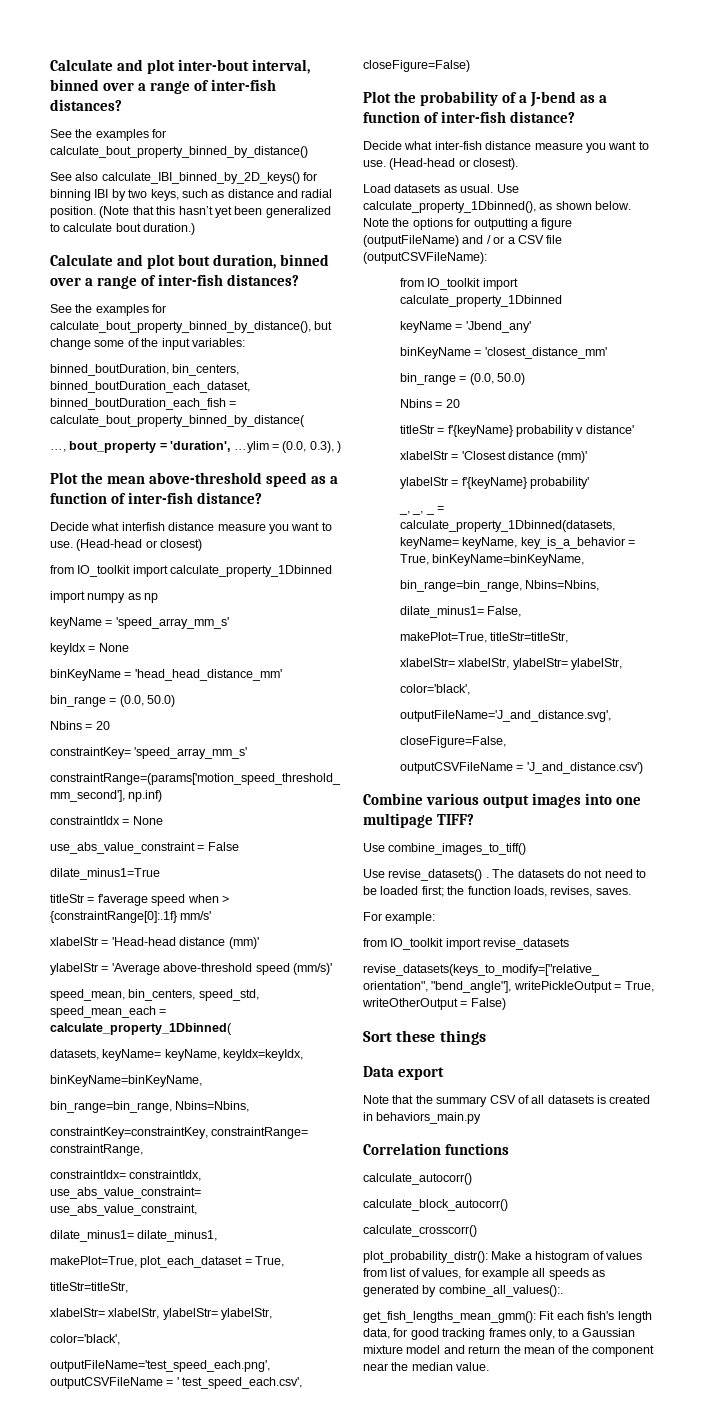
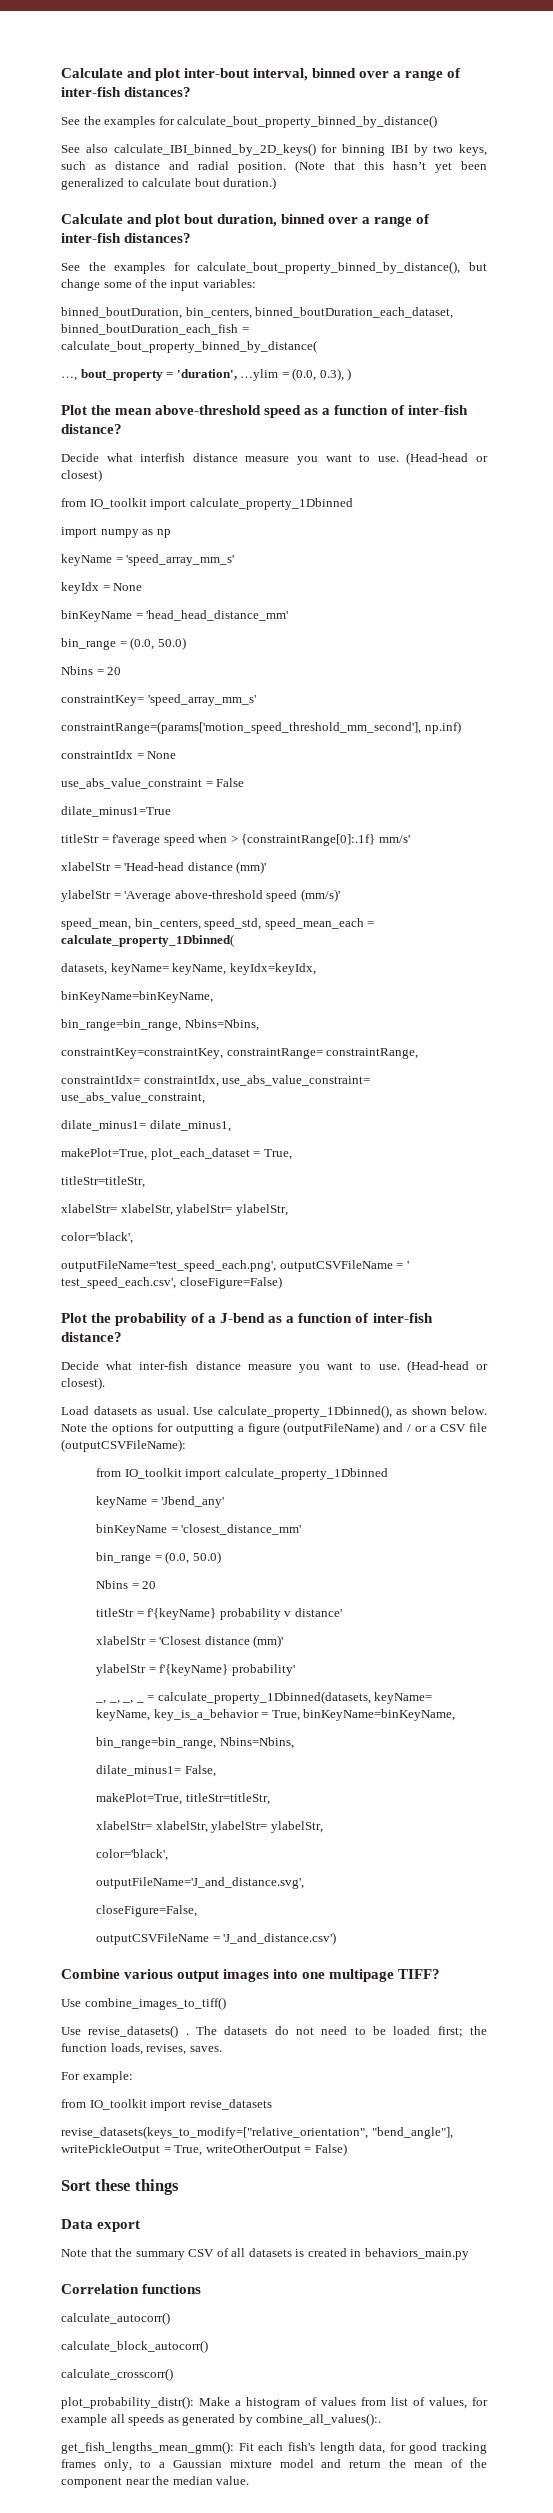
- _, _, _ = calculate_property_1Dbinned(datasets, keyName= keyName, key_is_a_behavior = True, binKeyName=binKeyName,
+ _, _, _, _ = calculate_property_1Dbinned(datasets, keyName= keyName, key_is_a_behavior = True, binKeyName=binKeyName,

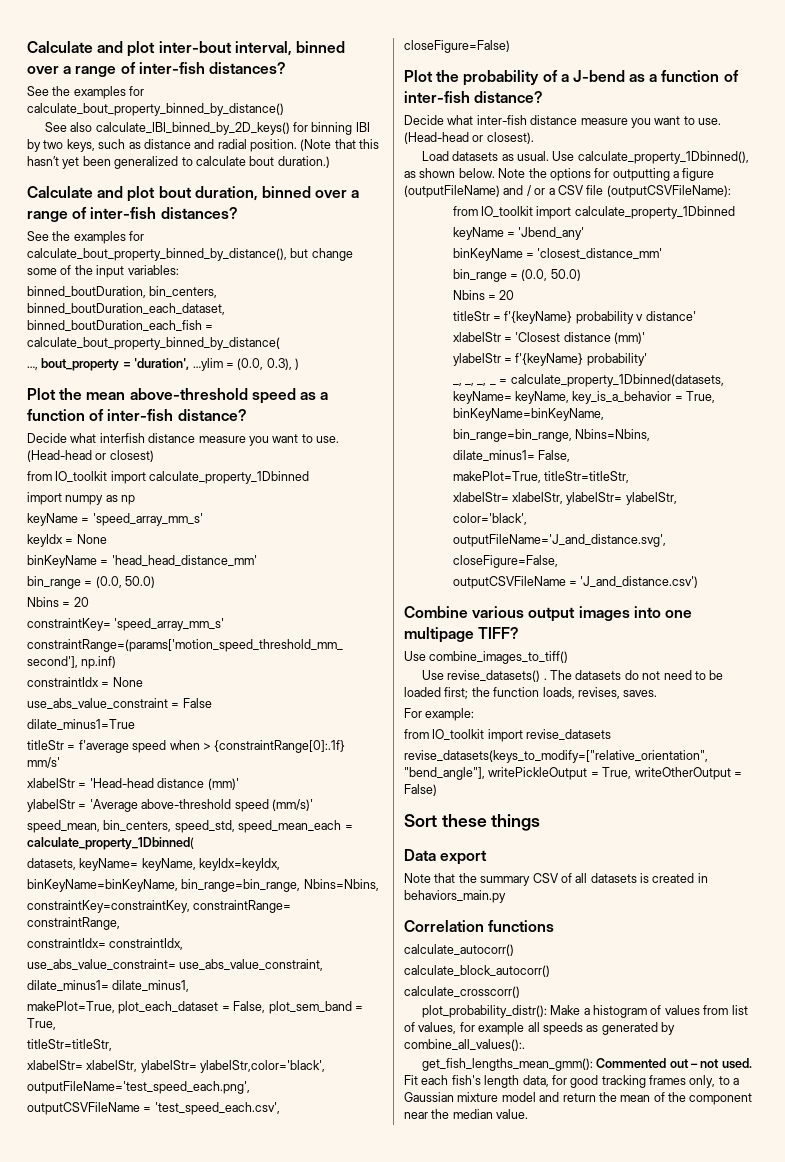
  datasets, keyName= keyName, keyIdx=keyIdx,
- binKeyName=binKeyName,
- bin_range=bin_range, Nbins=Nbins,
+ binKeyName=binKeyName, bin_range=bin_range, Nbins=Nbins,
- constraintIdx= constraintIdx, use_abs_value_constraint= use_abs_value_constraint,
+ constraintIdx= constraintIdx,
+ use_abs_value_constraint= use_abs_value_constraint,
- makePlot=True, plot_each_dataset = True,
+ makePlot=True, plot_each_dataset = False, plot_sem_band = True,
  titleStr=titleStr,
- xlabelStr= xlabelStr, ylabelStr= ylabelStr,
- color='black',
+ xlabelStr= xlabelStr, ylabelStr= ylabelStr,color='black',
- outputFileName='test_speed_each.png', outputCSVFileName = ' test_speed_each.csv', closeFigure=False)
+ outputFileName='test_speed_each.png',
+ outputCSVFileName = 'test_speed_each.csv', closeFigure=False)
- get_fish_lengths_mean_gmm(): Fit each fish's length data, for good tracking frames only, to a Gaussian mixture model and return the mean of the component near the median value.
+ get_fish_lengths_mean_gmm(): Commented out – not used. Fit each fish's length data, for good tracking frames only, to a Gaussian mixture model and return the mean of the component near the median value.

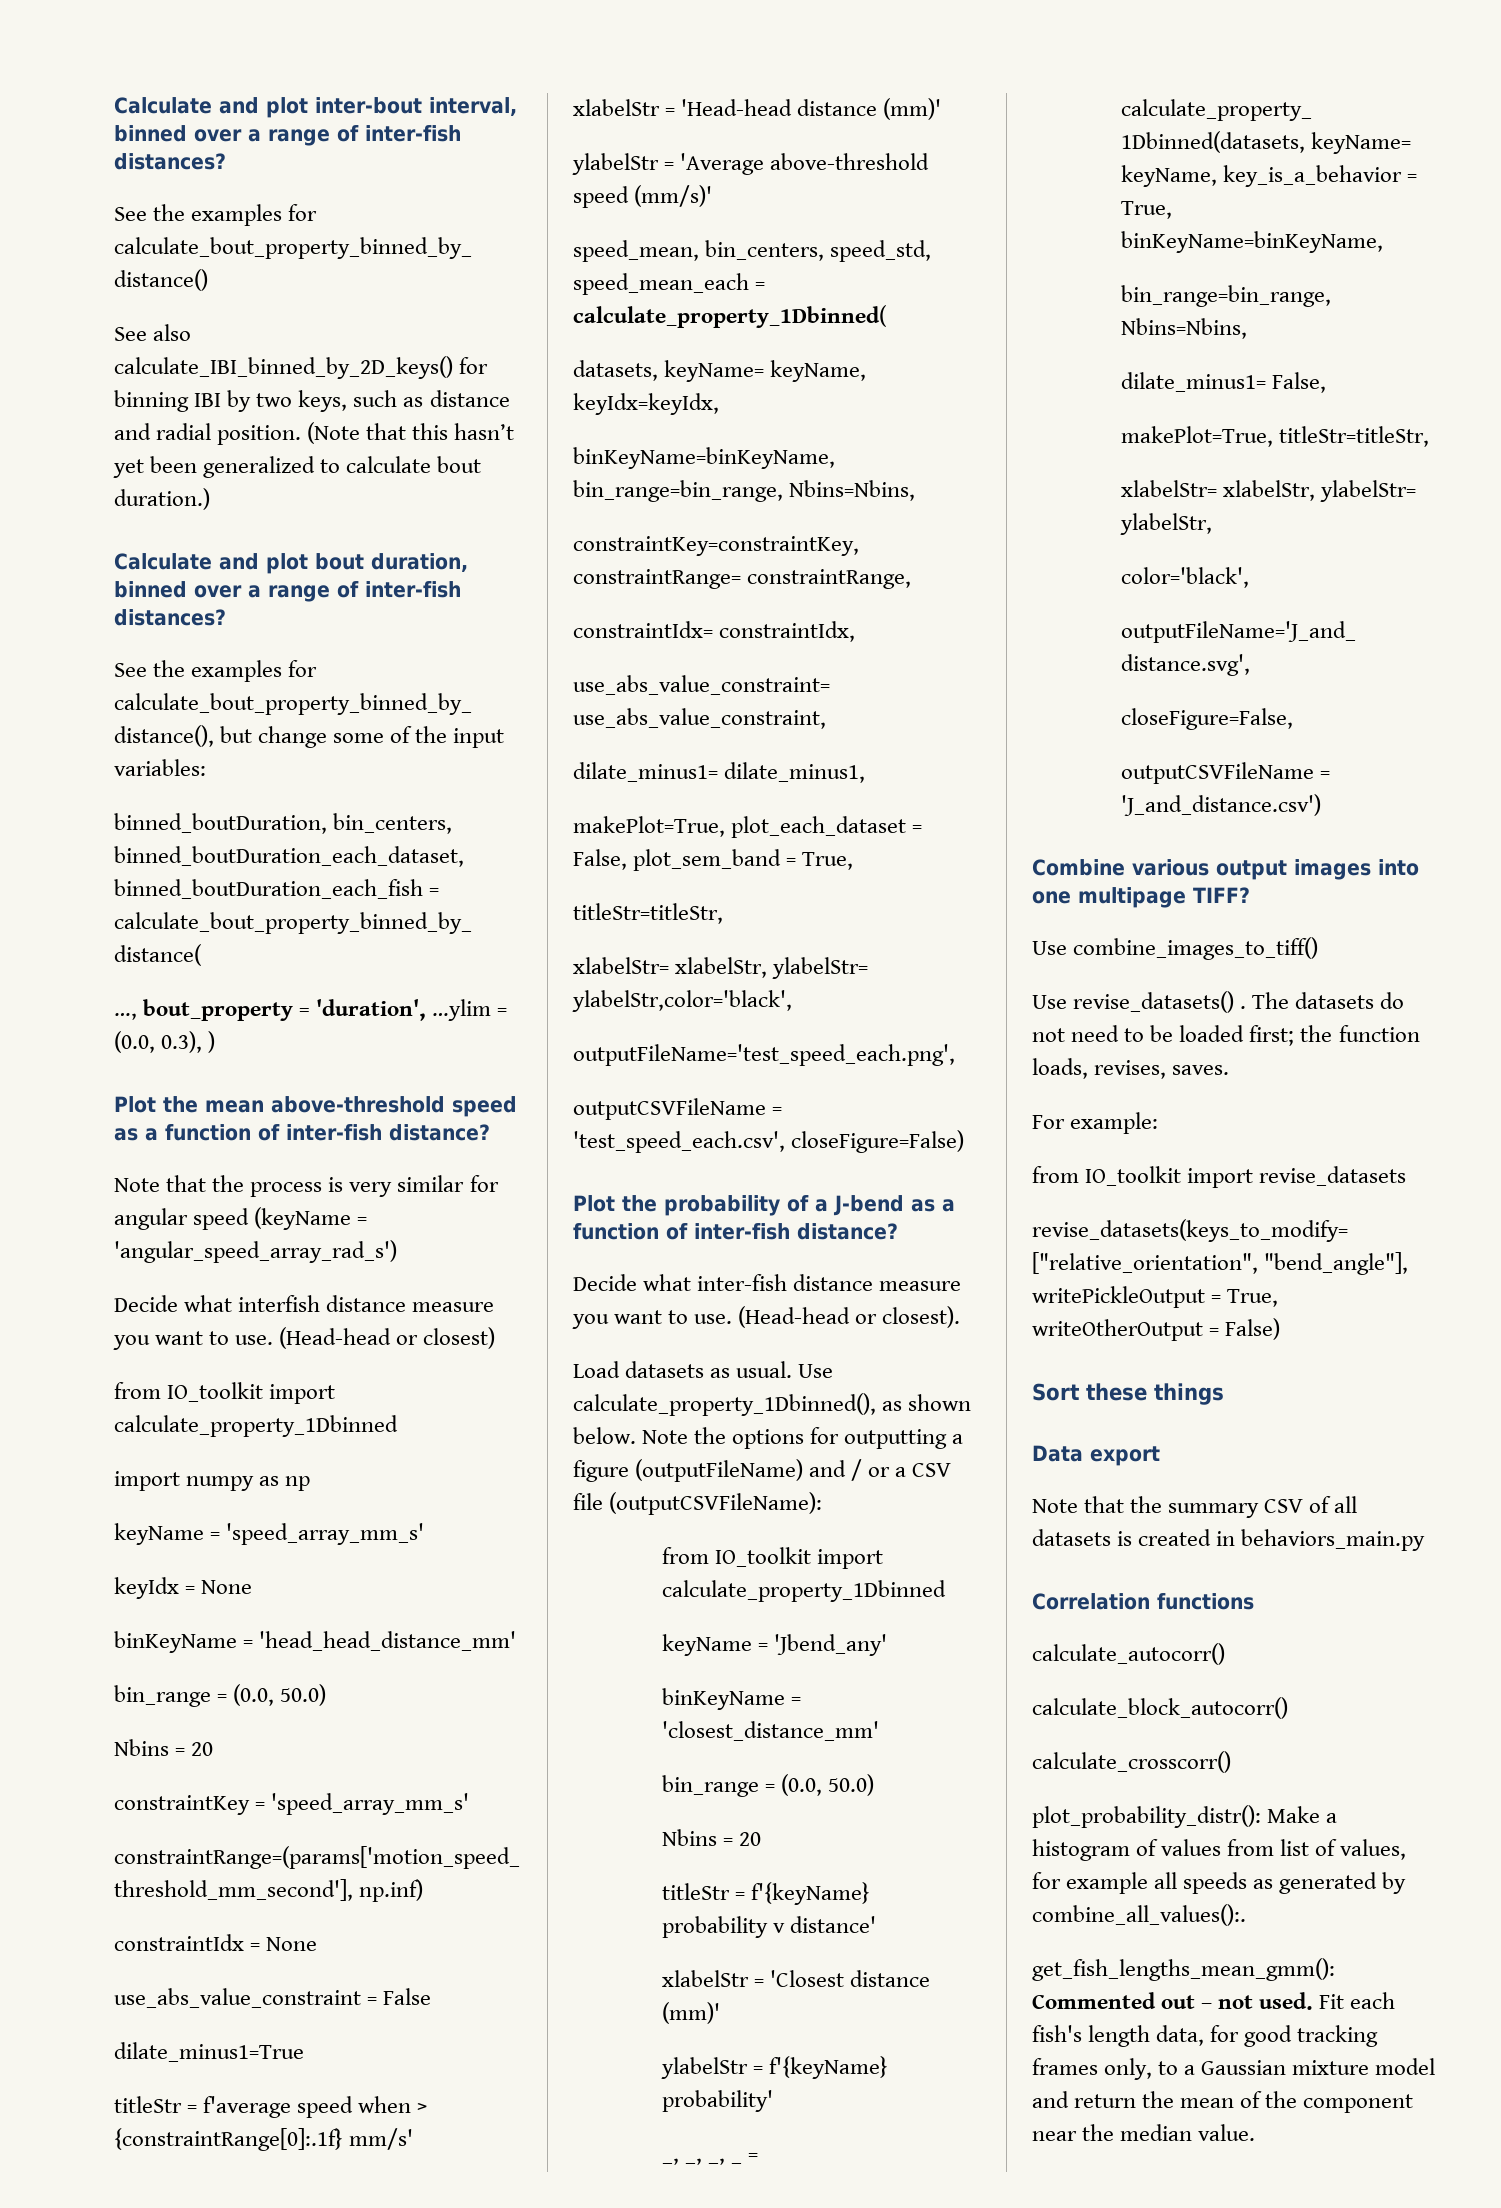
+ Note that the process is very similar for angular speed (keyName = 'angular_speed_array_rad_s')
- constraintKey= 'speed_array_mm_s'
+ constraintKey = 'speed_array_mm_s'

